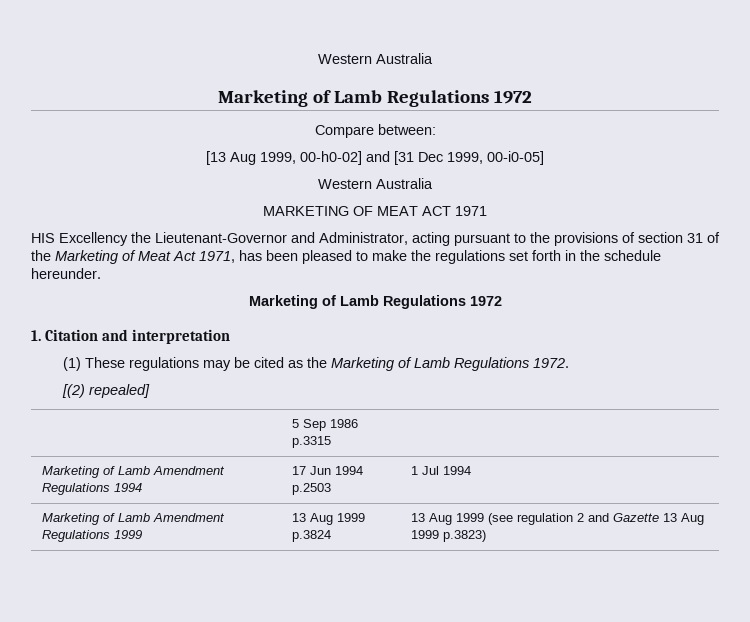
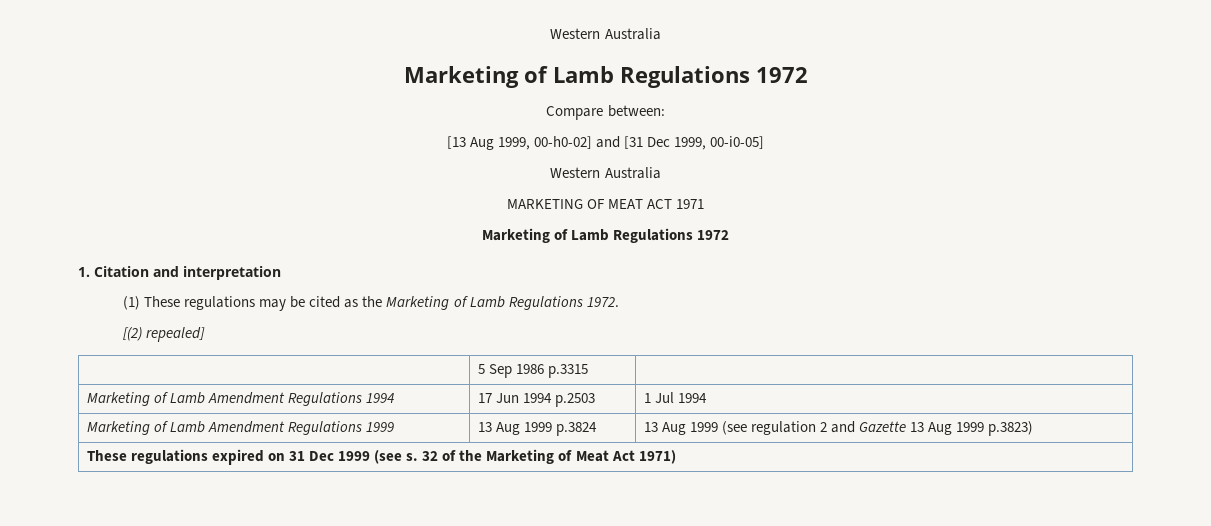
- HIS Excellency the Lieutenant-Governor and Administrator, acting pursuant to the provisions of section 31 of the Marketing of Meat Act 1971, has been pleased to make the regulations set forth in the schedule hereunder.
+ These regulations expired on 31 Dec 1999 (see s. 32 of the Marketing of Meat Act 1971)

